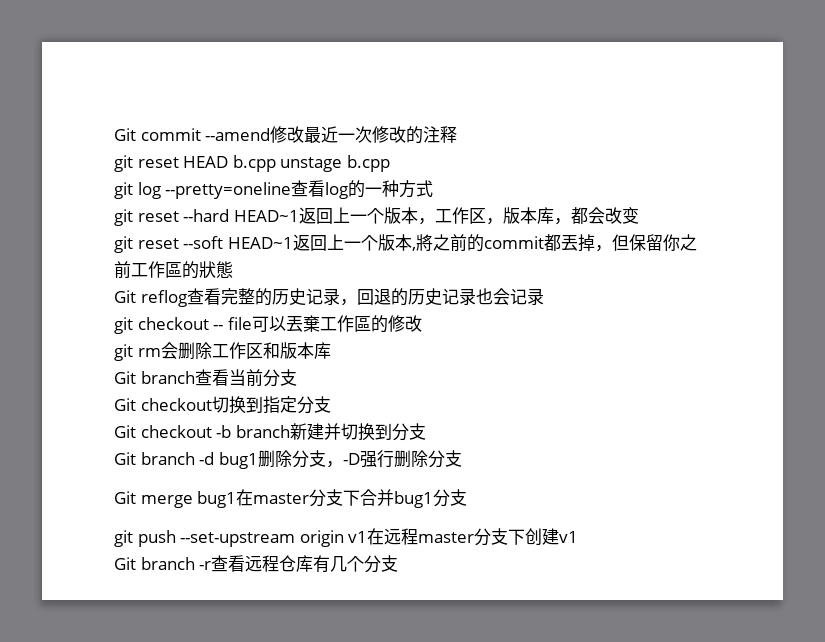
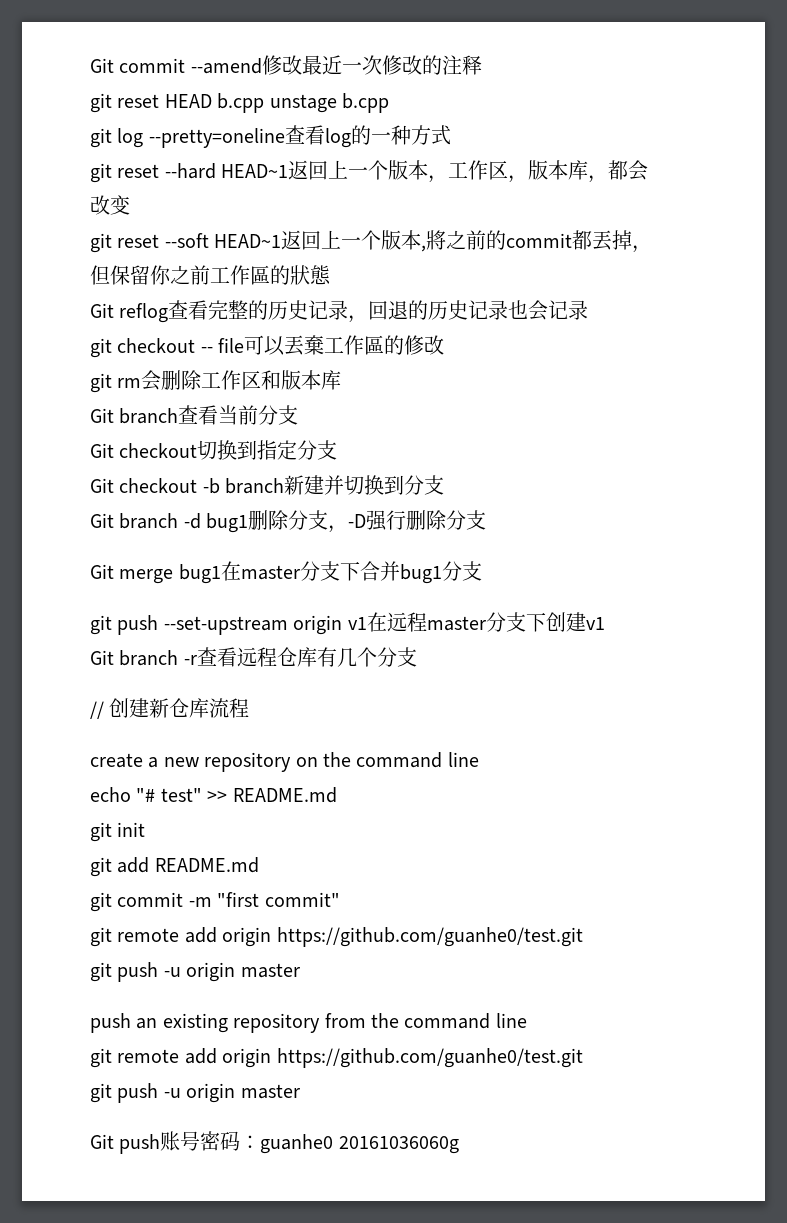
+ // 创建新仓库流程
+ create a new repository on the command line
+ echo "# test" >> README.md
+ git init
+ git add README.md
+ git commit -m "first commit"
+ git remote add origin https://github.com/guanhe0/test.git
+ git push -u origin master
+ push an existing repository from the command line
+ git remote add origin https://github.com/guanhe0/test.git
+ git push -u origin master
+ Git push账号密码：guanhe0 20161036060g

